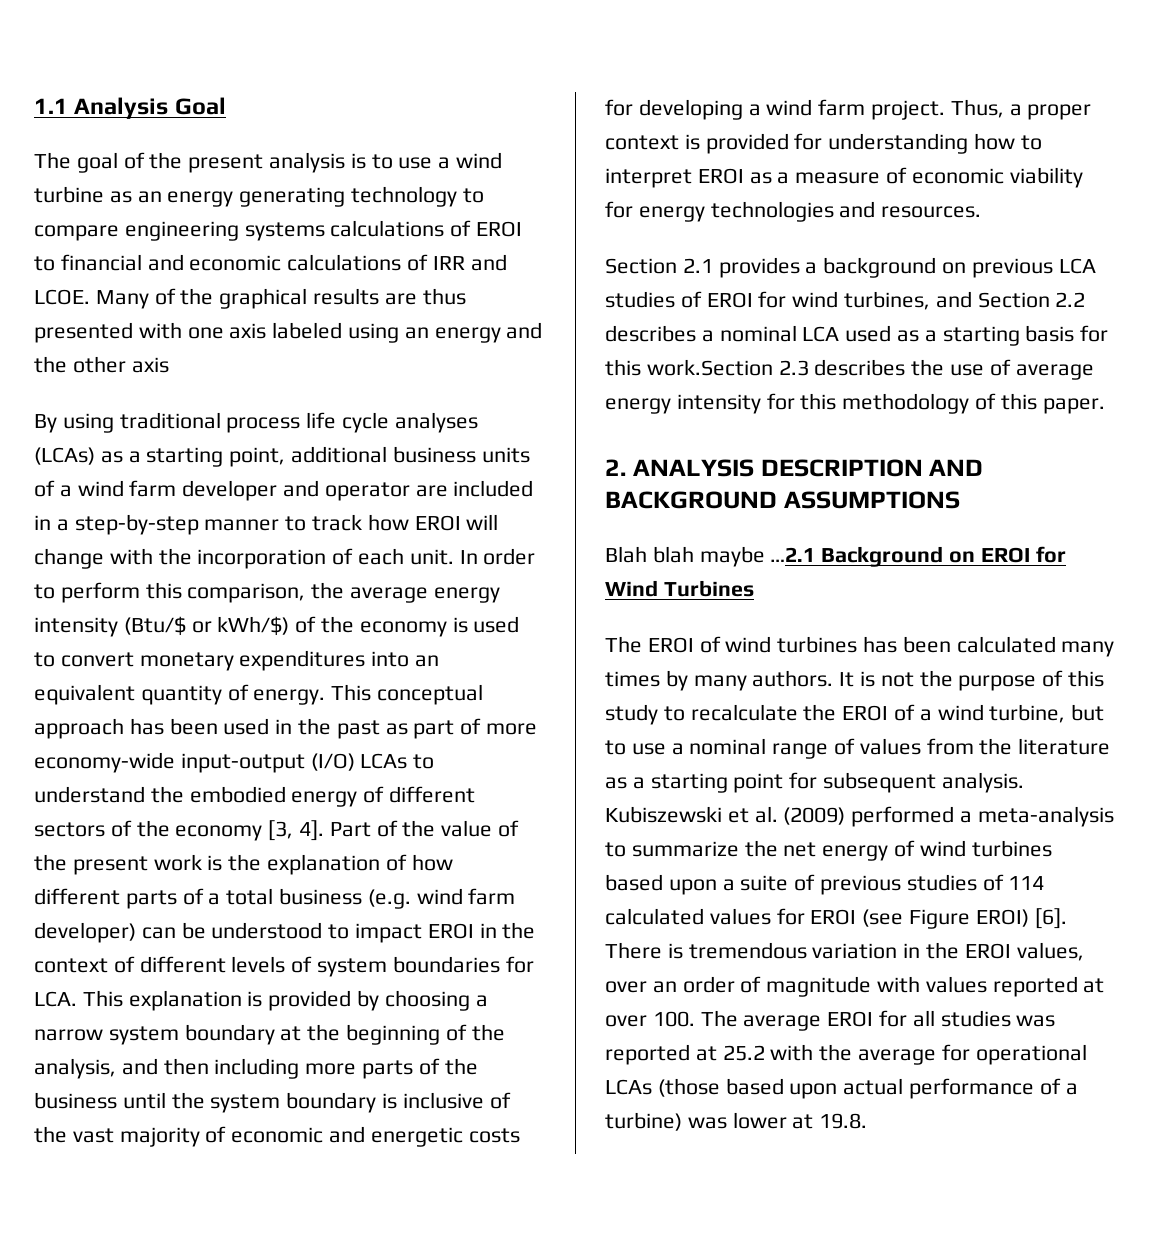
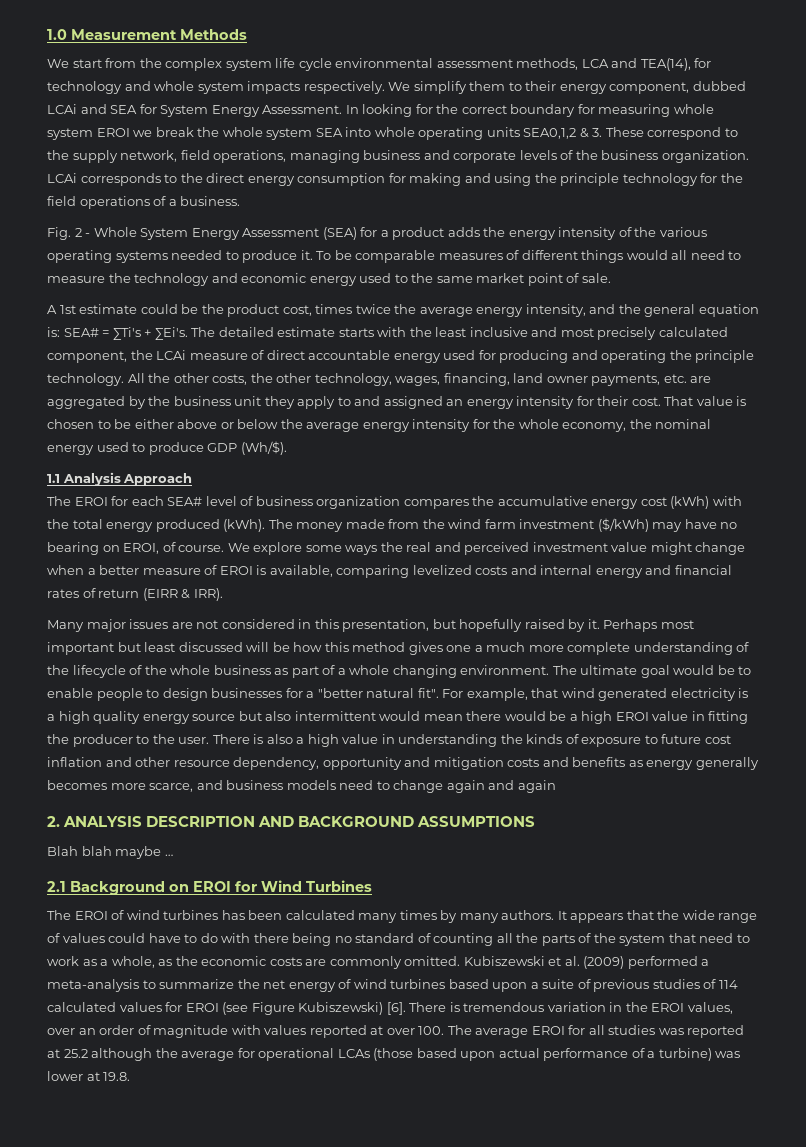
- 1.1 Analysis Goal
- The goal of the present analysis is to use a wind turbine as an energy generating technology to compare engineering systems calculations of EROI to financial and economic calculations of IRR and LCOE. Many of the graphical results are thus presented with one axis labeled using an energy and the other axis
- By using traditional process life cycle analyses (LCAs) as a starting point, additional business units of a wind farm developer and operator are included in a step-by-step manner to track how EROI will change with the incorporation of each unit. In order to perform this comparison, the average energy intensity (Btu/$ or kWh/$) of the economy is used to convert monetary expenditures into an equivalent quantity of energy. This conceptual approach has been used in the past as part of more economy-wide input-output (I/O) LCAs to understand the embodied energy of different sectors of the economy [3, 4]. Part of the value of the present work is the explanation of how different parts of a total business (e.g. wind farm developer) can be understood to impact EROI in the context of different levels of system boundaries for LCA. This explanation is provided by choosing a narrow system boundary at the beginning of the analysis, and then including more parts of the business until the system boundary is inclusive of the vast majority of economic and energetic costs for developing a wind farm project. Thus, a proper context is provided for understanding how to interpret EROI as a measure of economic viability for energy technologies and resources.
- Section 2.1 provides a background on previous LCA studies of EROI for wind turbines, and Section 2.2 describes a nominal LCA used as a starting basis for this work.Section 2.3 describes the use of average energy intensity for this methodology of this paper.
+ 1.0 Measurement Methods
+ We start from the complex system life cycle environmental assessment methods, LCA and TEA(14), for technology and whole system impacts respectively. We simplify them to their energy component, dubbed LCAi and SEA for System Energy Assessment. In looking for the correct boundary for measuring whole system EROI we break the whole system SEA into whole operating units SEA0,1,2 & 3. These correspond to the supply network, field operations, managing business and corporate levels of the business organization. LCAi corresponds to the direct energy consumption for making and using the principle technology for the field operations of a business.
+ Fig. 2 - Whole System Energy Assessment (SEA) for a product adds the energy intensity of the various operating systems needed to produce it. To be comparable measures of different things would all need to measure the technology and economic energy used to the same market point of sale.
+ A 1st estimate could be the product cost, times twice the average energy intensity, and the general equation is: SEA# = ∑Ti's + ∑Ei's. The detailed estimate starts with the least inclusive and most precisely calculated component, the LCAi measure of direct accountable energy used for producing and operating the principle technology. All the other costs, the other technology, wages, financing, land owner payments, etc. are aggregated by the business unit they apply to and assigned an energy intensity for their cost. That value is chosen to be either above or below the average energy intensity for the whole economy, the nominal energy used to produce GDP (Wh/$).
+ 1.1 Analysis Approach
+ The EROI for each SEA# level of business organization compares the accumulative energy cost (kWh) with the total energy produced (kWh). The money made from the wind farm investment ($/kWh) may have no bearing on EROI, of course. We explore some ways the real and perceived investment value might change when a better measure of EROI is available, comparing levelized costs and internal energy and financial rates of return (EIRR & IRR).
+ Many major issues are not considered in this presentation, but hopefully raised by it. Perhaps most important but least discussed will be how this method gives one a much more complete understanding of the lifecycle of the whole business as part of a whole changing environment. The ultimate goal would be to enable people to design businesses for a "better natural fit". For example, that wind generated electricity is a high quality energy source but also intermittent would mean there would be a high EROI value in fitting the producer to the user. There is also a high value in understanding the kinds of exposure to future cost inflation and other resource dependency, opportunity and mitigation costs and benefits as energy generally becomes more scarce, and business models need to change again and again
- Blah blah maybe …2.1 Background on EROI for Wind Turbines
+ Blah blah maybe …
+ 2.1 Background on EROI for Wind Turbines
- It is not the purpose of this study to recalculate the EROI of a wind turbine, but to use a nominal range of values from the literature as a starting point for subsequent analysis.
+ It appears that the wide range of values could have to do with there being no standard of counting all the parts of the system that need to work as a whole, as the economic costs are commonly omitted.
- Kubiszewski et al. (2009) performed a meta-analysis to summarize the net energy of wind turbines based upon a suite of previous studies of 114 calculated values for EROI (see Figure EROI) [6].
+ Kubiszewski et al. (2009) performed a meta-analysis to summarize the net energy of wind turbines based upon a suite of previous studies of 114 calculated values for EROI (see Figure Kubiszewski) [6].
- There is tremendous variation in the EROI values, over an order of magnitude with values reported at over 100. The average EROI for all studies was reported at 25.2 with the average for operational LCAs (those based upon actual performance of a turbine) was lower at 19.8.
+ There is tremendous variation in the EROI values, over an order of magnitude with values reported at over 100. The average EROI for all studies was reported at 25.2 although the average for operational LCAs (those based upon actual performance of a turbine) was lower at 19.8.

